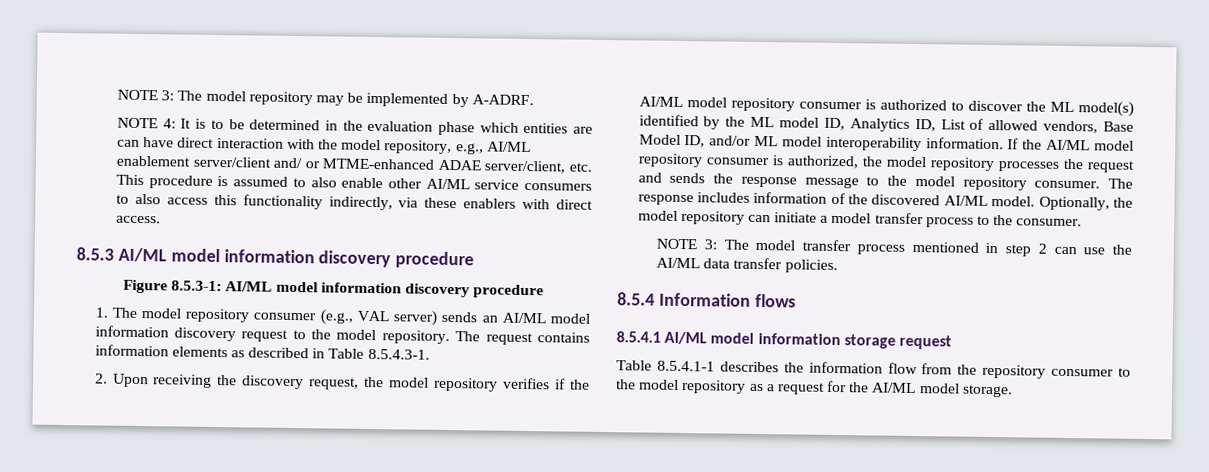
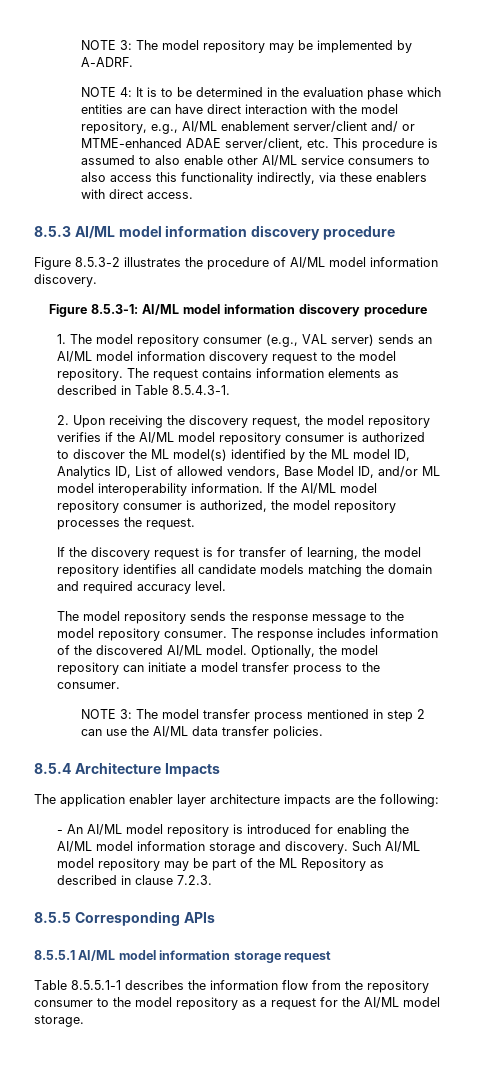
+ Figure 8.5.3-2 illustrates the procedure of AI/ML model information discovery.
- If the AI/ML model repository consumer is authorized, the model repository processes the request and sends the response message to the model repository consumer.
+ If the AI/ML model repository consumer is authorized, the model repository processes the request.
+ If the discovery request is for transfer of learning, the model repository identifies all candidate models matching the domain and required accuracy level.
+ The model repository sends the response message to the model repository consumer.
- 8.5.4 Information flows
- 8.5.4.1 AI/ML model information storage request
+ 8.5.4 Architecture Impacts
+ The application enabler layer architecture impacts are the following:
+ - An AI/ML model repository is introduced for enabling the AI/ML model information storage and discovery. Such AI/ML model repository may be part of the ML Repository as described in clause 7.2.3.
+ 8.5.5 Corresponding APIs
+ 8.5.5.1 AI/ML model information storage request
- Table 8.5.4.1-1 describes the information flow from the repository consumer to the model repository as a request for the AI/ML model storage.
+ Table 8.5.5.1-1 describes the information flow from the repository consumer to the model repository as a request for the AI/ML model storage.

